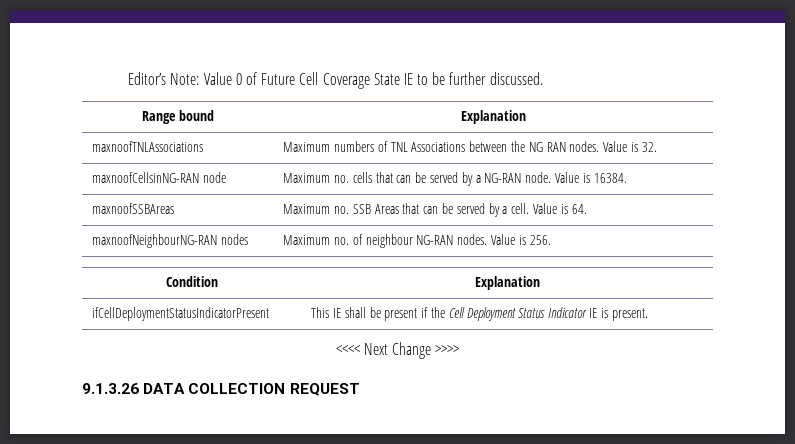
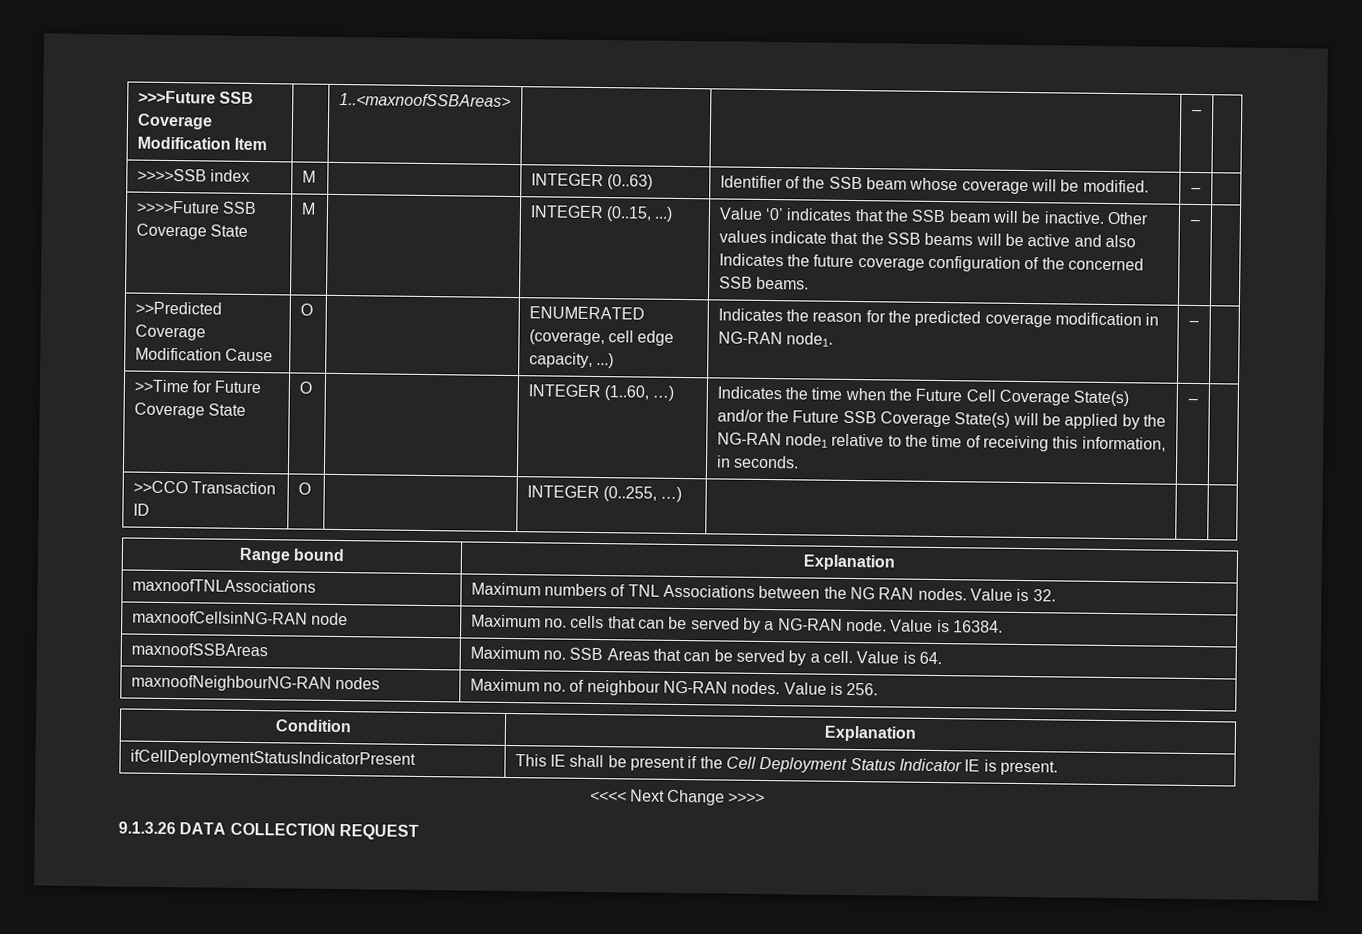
- Editor’s Note: Value 0 of Future Cell Coverage State IE to be further discussed.
+ >>>Future SSB Coverage Modification Item | | 1..<maxnoofSSBAreas> | | | – |
+ >>>>SSB index | M | | INTEGER (0..63) | Identifier of the SSB beam whose coverage will be modified. | – |
+ >>>>Future SSB Coverage State | M | | INTEGER (0..15, ...) | Value ‘0’ indicates that the SSB beam will be inactive. Other values indicate that the SSB beams will be active and also Indicates the future coverage configuration of the concerned SSB beams. | – |
+ >>Predicted Coverage Modification Cause | O | | ENUMERATED (coverage, cell edge capacity, ...) | Indicates the reason for the predicted coverage modification in NG-RAN node1. | – |
+ >>Time for Future Coverage State | O | | INTEGER (1..60, …) | Indicates the time when the Future Cell Coverage State(s) and/or the Future SSB Coverage State(s) will be applied by the NG-RAN node1 relative to the time of receiving this information, in seconds. | – |
+ >>CCO Transaction ID | O | | INTEGER (0..255, …) | | |

